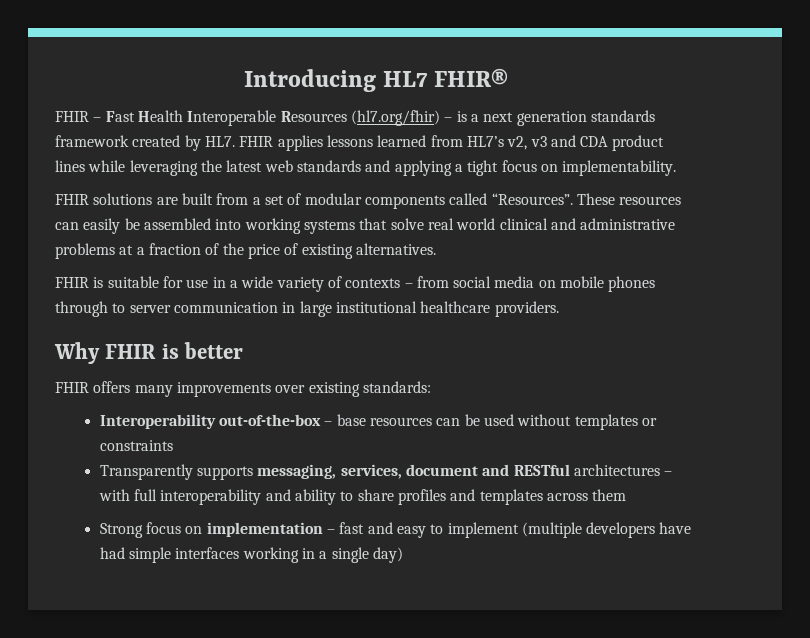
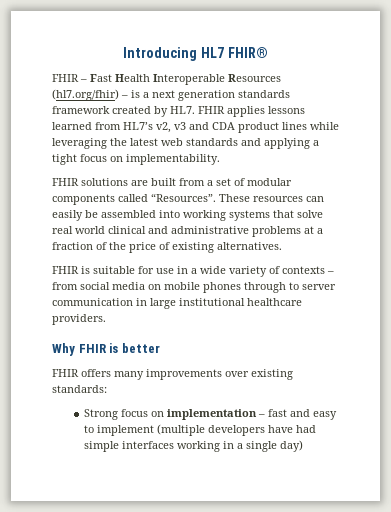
- Interoperability out-of-the-box – base resources can be used without templates or constraints
- Transparently supports messaging, services, document and RESTful architectures – with full interoperability and ability to share profiles and templates across them

